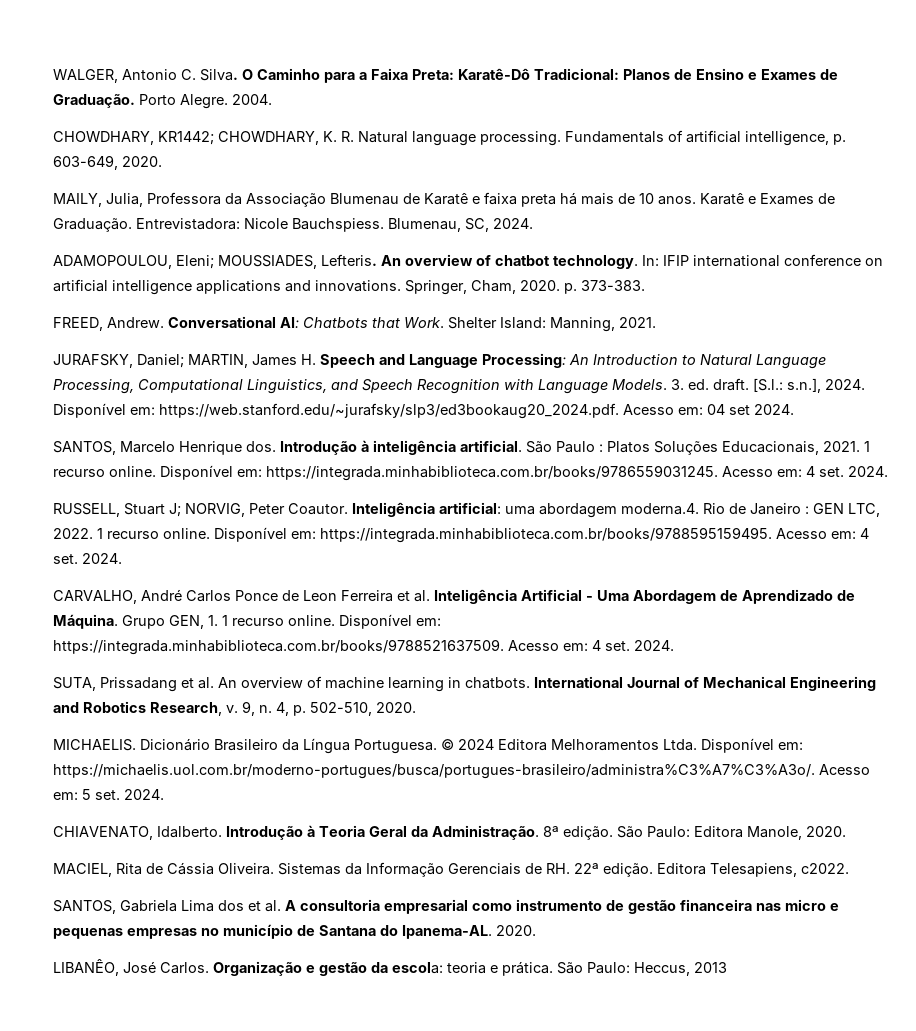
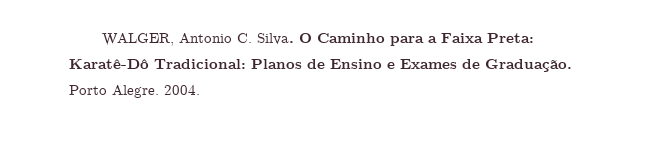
- CHOWDHARY, KR1442; CHOWDHARY, K. R. Natural language processing. Fundamentals of artificial intelligence, p. 603-649, 2020.
- MAILY, Julia, Professora da Associação Blumenau de Karatê e faixa preta há mais de 10 anos. Karatê e Exames de Graduação. Entrevistadora: Nicole Bauchspiess. Blumenau, SC, 2024.
- ADAMOPOULOU, Eleni; MOUSSIADES, Lefteris. An overview of chatbot technology. In: IFIP international conference on artificial intelligence applications and innovations. Springer, Cham, 2020. p. 373-383.
- FREED, Andrew. Conversational AI: Chatbots that Work. Shelter Island: Manning, 2021.
- JURAFSKY, Daniel; MARTIN, James H. Speech and Language Processing: An Introduction to Natural Language Processing, Computational Linguistics, and Speech Recognition with Language Models. 3. ed. draft. [S.l.: s.n.], 2024. Disponível em: https://web.stanford.edu/~jurafsky/slp3/ed3bookaug20_2024.pdf. Acesso em: 04 set 2024.
- SANTOS, Marcelo Henrique dos. Introdução à inteligência artificial. São Paulo : Platos Soluções Educacionais, 2021. 1 recurso online. Disponível em: https://integrada.minhabiblioteca.com.br/books/9786559031245. Acesso em: 4 set. 2024.
- RUSSELL, Stuart J; NORVIG, Peter Coautor. Inteligência artificial: uma abordagem moderna.4. Rio de Janeiro : GEN LTC, 2022. 1 recurso online. Disponível em: https://integrada.minhabiblioteca.com.br/books/9788595159495. Acesso em: 4 set. 2024.
- CARVALHO, André Carlos Ponce de Leon Ferreira et al. Inteligência Artificial - Uma Abordagem de Aprendizado de Máquina. Grupo GEN, 1. 1 recurso online. Disponível em: https://integrada.minhabiblioteca.com.br/books/9788521637509. Acesso em: 4 set. 2024.
- SUTA, Prissadang et al. An overview of machine learning in chatbots. International Journal of Mechanical Engineering and Robotics Research, v. 9, n. 4, p. 502-510, 2020.
- MICHAELIS. Dicionário Brasileiro da Língua Portuguesa. © 2024 Editora Melhoramentos Ltda. Disponível em: https://michaelis.uol.com.br/moderno-portugues/busca/portugues-brasileiro/administra%C3%A7%C3%A3o/. Acesso em: 5 set. 2024.
- CHIAVENATO, Idalberto. Introdução à Teoria Geral da Administração. 8ª edição. São Paulo: Editora Manole, 2020.
- MACIEL, Rita de Cássia Oliveira. Sistemas da Informação Gerenciais de RH. 22ª edição. Editora Telesapiens, c2022.
- SANTOS, Gabriela Lima dos et al. A consultoria empresarial como instrumento de gestão financeira nas micro e pequenas empresas no município de Santana do Ipanema-AL. 2020.
- LIBANÊO, José Carlos. Organização e gestão da escola: teoria e prática. São Paulo: Heccus, 2013

